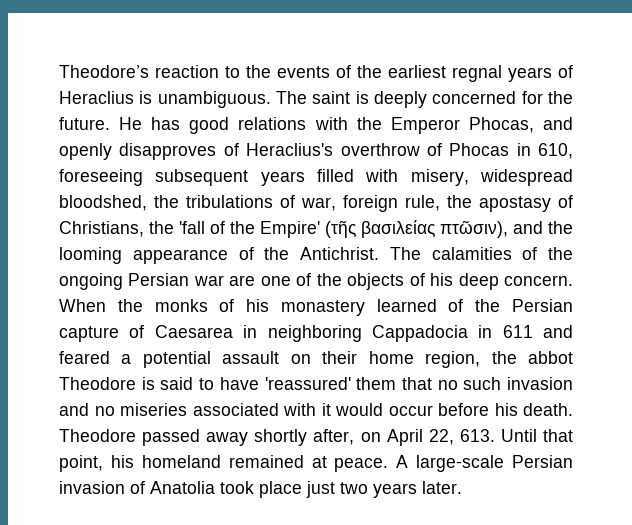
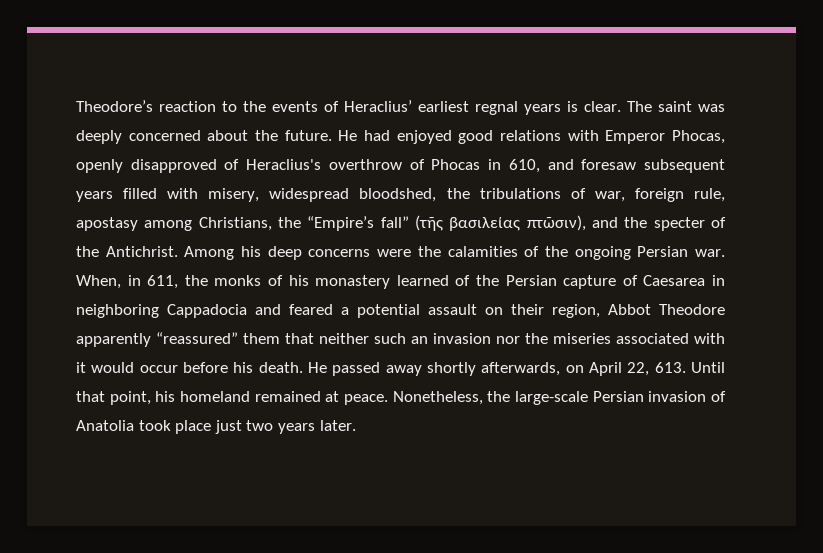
- Theodore’s reaction to the events of the earliest regnal years of Heraclius is unambiguous.
+ Theodore’s reaction to the events of Heraclius’ earliest regnal years is clear.
- The saint is deeply concerned for the future.
+ The saint was deeply concerned about the future.
- He has good relations with the Emperor Phocas, and openly disapproves of Heraclius's overthrow of Phocas in 610, foreseeing subsequent years filled with misery, widespread bloodshed, the tribulations of war, foreign rule, the apostasy of Christians, the 'fall of the Empire' (τῆς βασιλείας πτῶσιν), and the looming appearance of the Antichrist.
+ He had enjoyed good relations with Emperor Phocas, openly disapproved of Heraclius's overthrow of Phocas in 610, and foresaw subsequent years filled with misery, widespread bloodshed, the tribulations of war, foreign rule, apostasy among Christians, the “Empire’s fall” (τῆς βασιλείας πτῶσιν), and the specter of the Antichrist.
- The calamities of the ongoing Persian war are one of the objects of his deep concern. When the monks of his monastery learned of the Persian capture of Caesarea in neighboring Cappadocia in 611 and feared a potential assault on their home region, the abbot Theodore is said to have 'reassured' them that no such invasion and no miseries associated with it would occur before his death.
+ Among his deep concerns were the calamities of the ongoing Persian war. When, in 611, the monks of his monastery learned of the Persian capture of Caesarea in neighboring Cappadocia and feared a potential assault on their region, Abbot Theodore apparently “reassured” them that neither such an invasion nor the miseries associated with it would occur before his death.
- Theodore passed away shortly after, on April 22, 613. Until that point, his homeland remained at peace.
+ He passed away shortly afterwards, on April 22, 613. Until that point, his homeland remained at peace.
- A large-scale Persian invasion of Anatolia took place just two years later.
+ Nonetheless, the large-scale Persian invasion of Anatolia took place just two years later.

